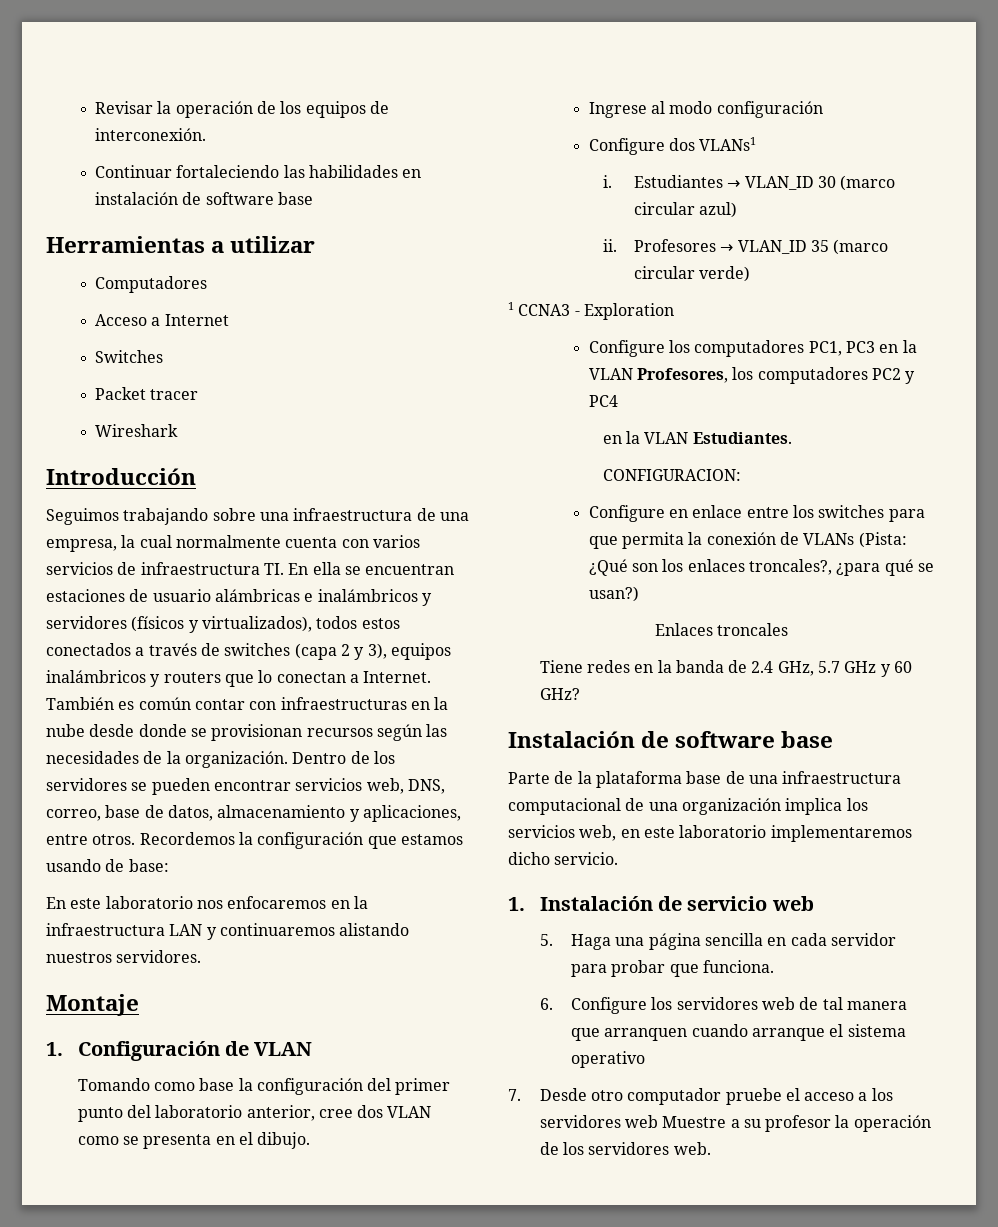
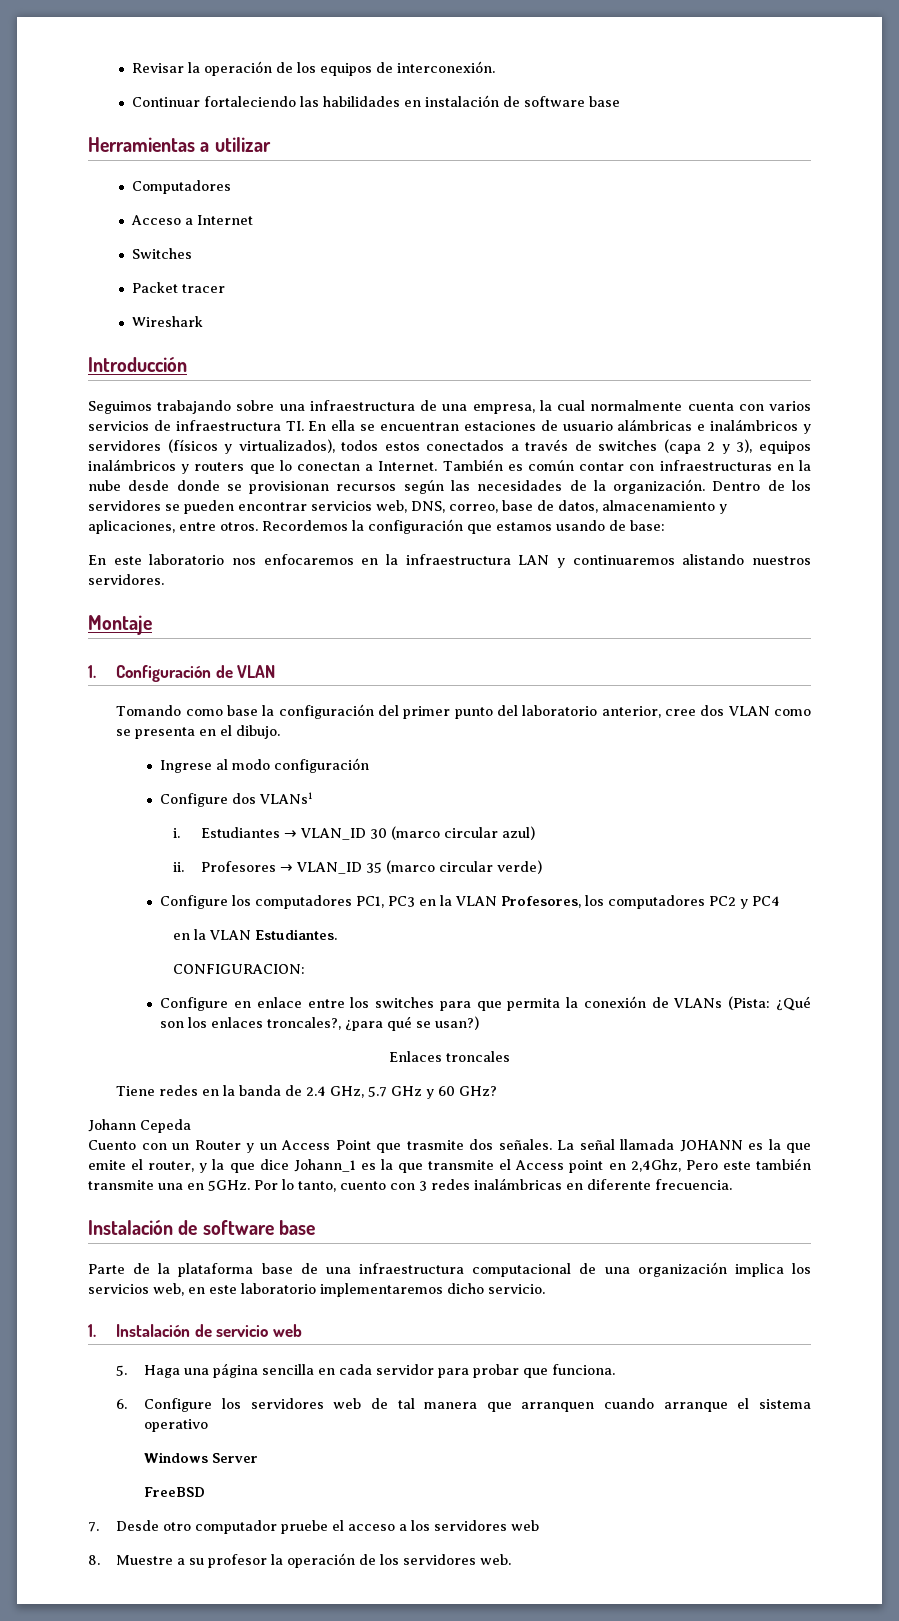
- 1 CCNA3 - Exploration
+ Johann Cepeda
+ Cuento con un Router y un Access Point que trasmite dos señales. La señal llamada JOHANN es la que emite el router, y la que dice Johann_1 es la que transmite el Access point en 2,4Ghz, Pero este también transmite una en 5GHz. Por lo tanto, cuento con 3 redes inalámbricas en diferente frecuencia.
+ Windows Server
+ FreeBSD
- 7. Desde otro computador pruebe el acceso a los servidores web Muestre a su profesor la operación de los servidores web.
+ 7. Desde otro computador pruebe el acceso a los servidores web
+ 8. Muestre a su profesor la operación de los servidores web.

